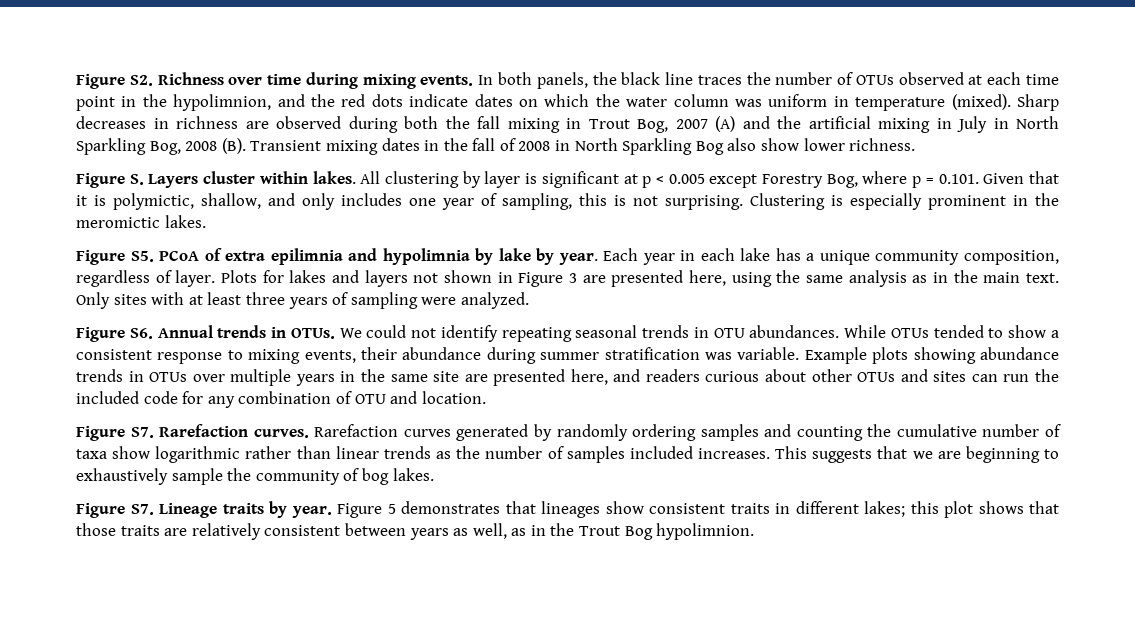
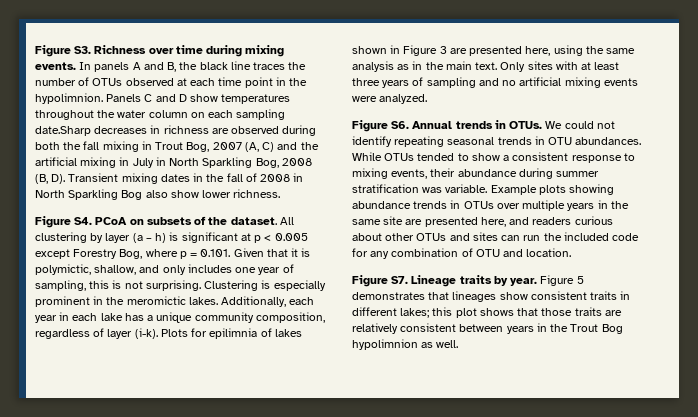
- Figure S2. Richness over time during mixing events.
+ Figure S3. Richness over time during mixing events.
- In both panels, the black line traces the number of OTUs observed at each time point in the hypolimnion, and the red dots indicate dates on which the water column was uniform in temperature (mixed). Sharp decreases in richness are observed during both the fall mixing in Trout Bog, 2007 (A) and the artificial mixing in July in North Sparkling Bog, 2008 (B). Transient mixing dates in the fall of 2008 in North Sparkling Bog also show lower richness.
+ In panels A and B, the black line traces the number of OTUs observed at each time point in the hypolimnion. Panels C and D show temperatures throughout the water column on each sampling date.Sharp decreases in richness are observed during both the fall mixing in Trout Bog, 2007 (A, C) and the artificial mixing in July in North Sparkling Bog, 2008 (B, D). Transient mixing dates in the fall of 2008 in North Sparkling Bog also show lower richness.
- Figure S. Layers cluster within lakes.
+ Figure S4. PCoA on subsets of the dataset.
- All clustering by layer is significant at p < 0.005 except Forestry Bog, where p = 0.101. Given that it is polymictic, shallow, and only includes one year of sampling, this is not surprising.
+ All clustering by layer (a – h) is significant at p < 0.005 except Forestry Bog, where p = 0.101. Given that it is polymictic, shallow, and only includes one year of sampling, this is not surprising.
- Clustering is especially prominent in the meromictic lakes.
- Figure S5. PCoA of extra epilimnia and hypolimnia by lake by year. Each year in each lake has a unique community composition, regardless of layer. Plots for lakes and layers not shown in Figure 3 are presented here, using the same analysis as in the main text.
+ Clustering is especially prominent in the meromictic lakes. Additionally, each year in each lake has a unique community composition, regardless of layer (i-k). Plots for epilimnia of lakes shown in Figure 3 are presented here, using the same analysis as in the main text.
- Only sites with at least three years of sampling were analyzed.
+ Only sites with at least three years of sampling and no artificial mixing events were analyzed.
- Figure S7. Rarefaction curves. Rarefaction curves generated by randomly ordering samples and counting the cumulative number of taxa show logarithmic rather than linear trends as the number of samples included increases. This suggests that we are beginning to exhaustively sample the community of bog lakes.
- Figure 5 demonstrates that lineages show consistent traits in different lakes; this plot shows that those traits are relatively consistent between years as well, as in the Trout Bog hypolimnion.
+ Figure 5 demonstrates that lineages show consistent traits in different lakes; this plot shows that those traits are relatively consistent between years in the Trout Bog hypolimnion as well.

